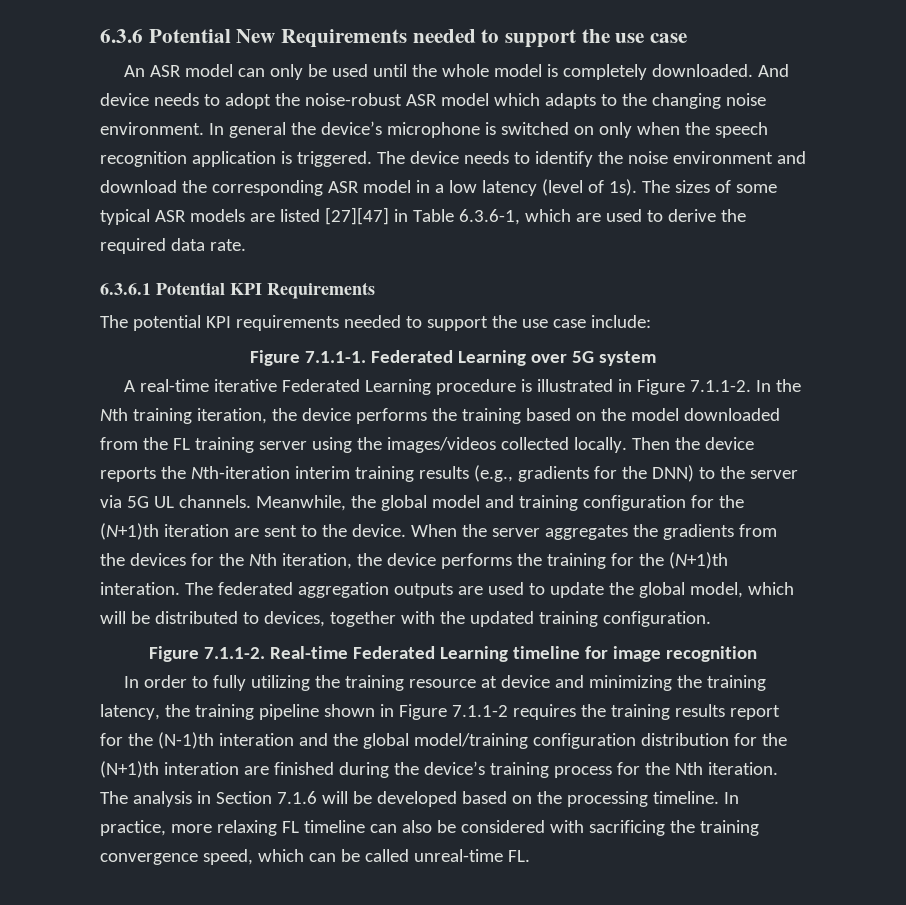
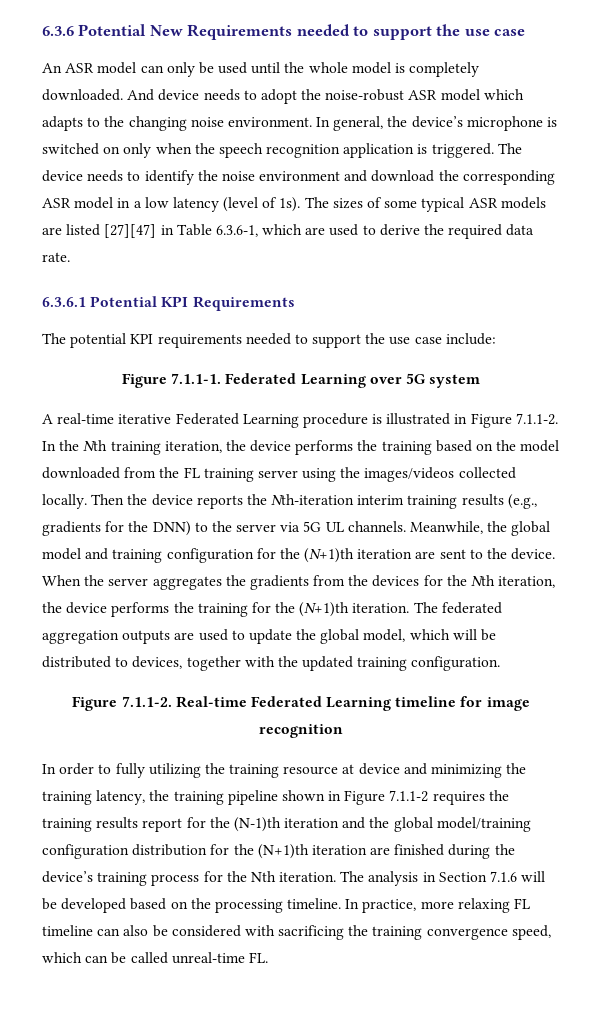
- In general the device’s microphone is switched on only when the speech recognition application is triggered.
+ In general, the device’s microphone is switched on only when the speech recognition application is triggered.
- When the server aggregates the gradients from the devices for the Nth iteration, the device performs the training for the (N+1)th interation.
+ When the server aggregates the gradients from the devices for the Nth iteration, the device performs the training for the (N+1)th iteration.
- In order to fully utilizing the training resource at device and minimizing the training latency, the training pipeline shown in Figure 7.1.1-2 requires the training results report for the (N-1)th interation and the global model/training configuration distribution for the (N+1)th interation are finished during the device’s training process for the Nth iteration.
+ In order to fully utilizing the training resource at device and minimizing the training latency, the training pipeline shown in Figure 7.1.1-2 requires the training results report for the (N-1)th iteration and the global model/training configuration distribution for the (N+1)th iteration are finished during the device’s training process for the Nth iteration.

